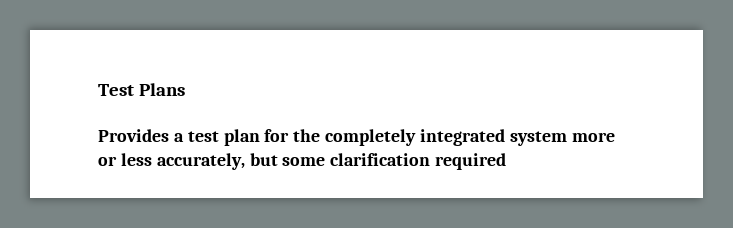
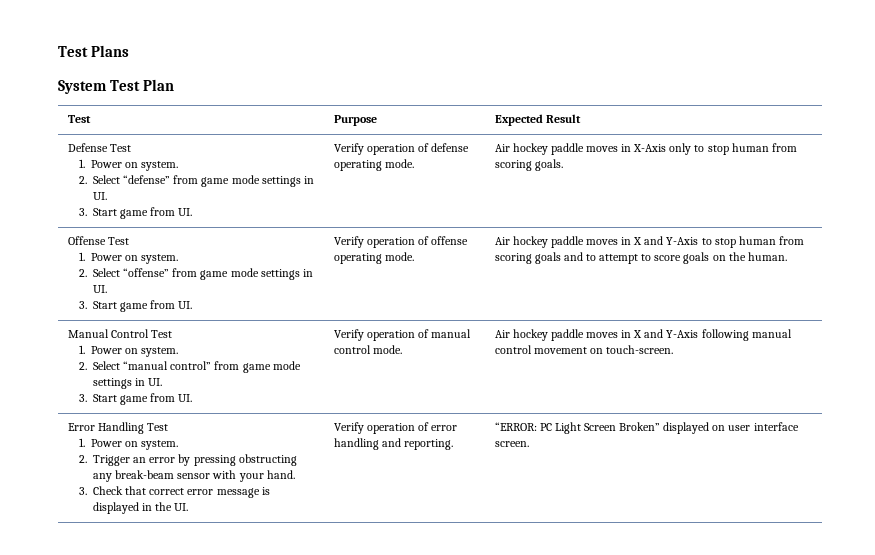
- Provides a test plan for the completely integrated system more or less accurately, but some clarification required
+ System Test Plan
+ Test | Purpose | Expected Result
+ Defense Test
+ 1. Power on system.
+ 2. Select “defense” from game mode settings in UI.
+ 3. Start game from UI. | Verify operation of defense operating mode. | Air hockey paddle moves in X-Axis only to stop human from scoring goals.
+ Offense Test
+ 1. Power on system.
+ 2. Select “offense” from game mode settings in UI.
+ 3. Start game from UI. | Verify operation of offense operating mode. | Air hockey paddle moves in X and Y-Axis to stop human from scoring goals and to attempt to score goals on the human.
+ Manual Control Test
+ 1. Power on system.
+ 2. Select “manual control” from game mode settings in UI.
+ 3. Start game from UI. | Verify operation of manual control mode. | Air hockey paddle moves in X and Y-Axis following manual control movement on touch-screen.
+ Error Handling Test
+ 1. Power on system.
+ 2. Trigger an error by pressing obstructing any break-beam sensor with your hand.
+ 3. Check that correct error message is displayed in the UI. | Verify operation of error handling and reporting. | “ERROR: PC Light Screen Broken” displayed on user interface screen.

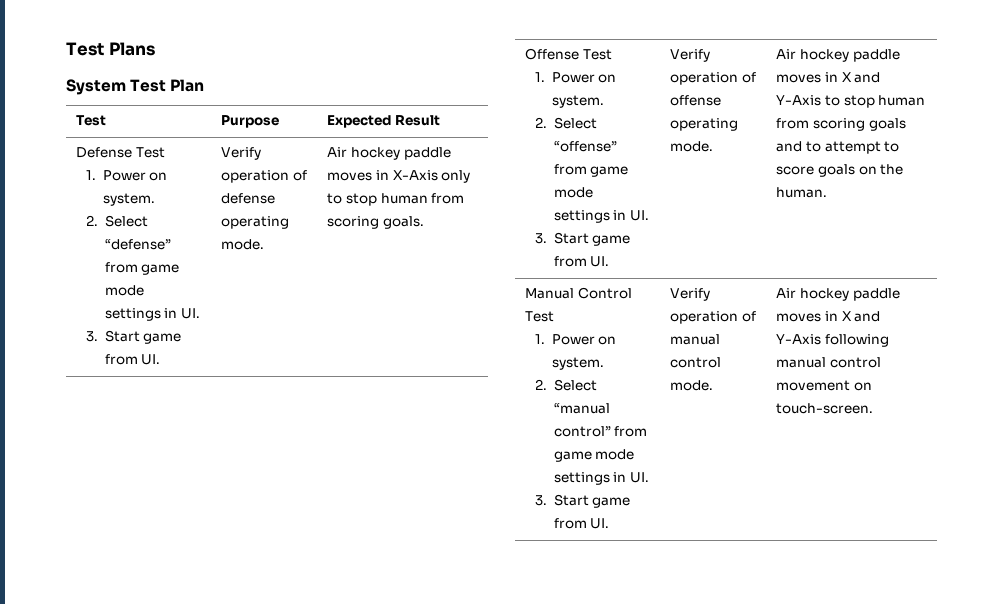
- Error Handling Test
- 1. Power on system.
- 2. Trigger an error by pressing obstructing any break-beam sensor with your hand.
- 3. Check that correct error message is displayed in the UI. | Verify operation of error handling and reporting. | “ERROR: PC Light Screen Broken” displayed on user interface screen.

